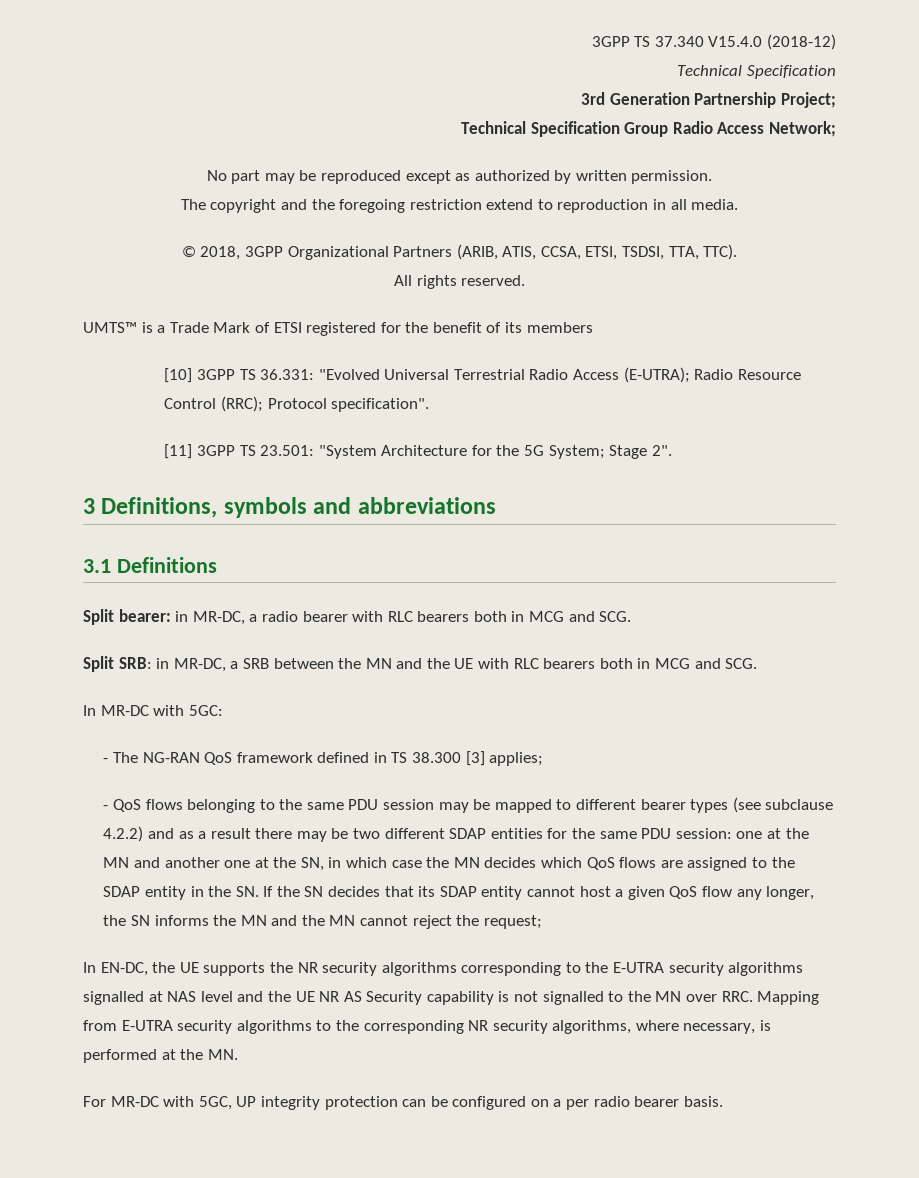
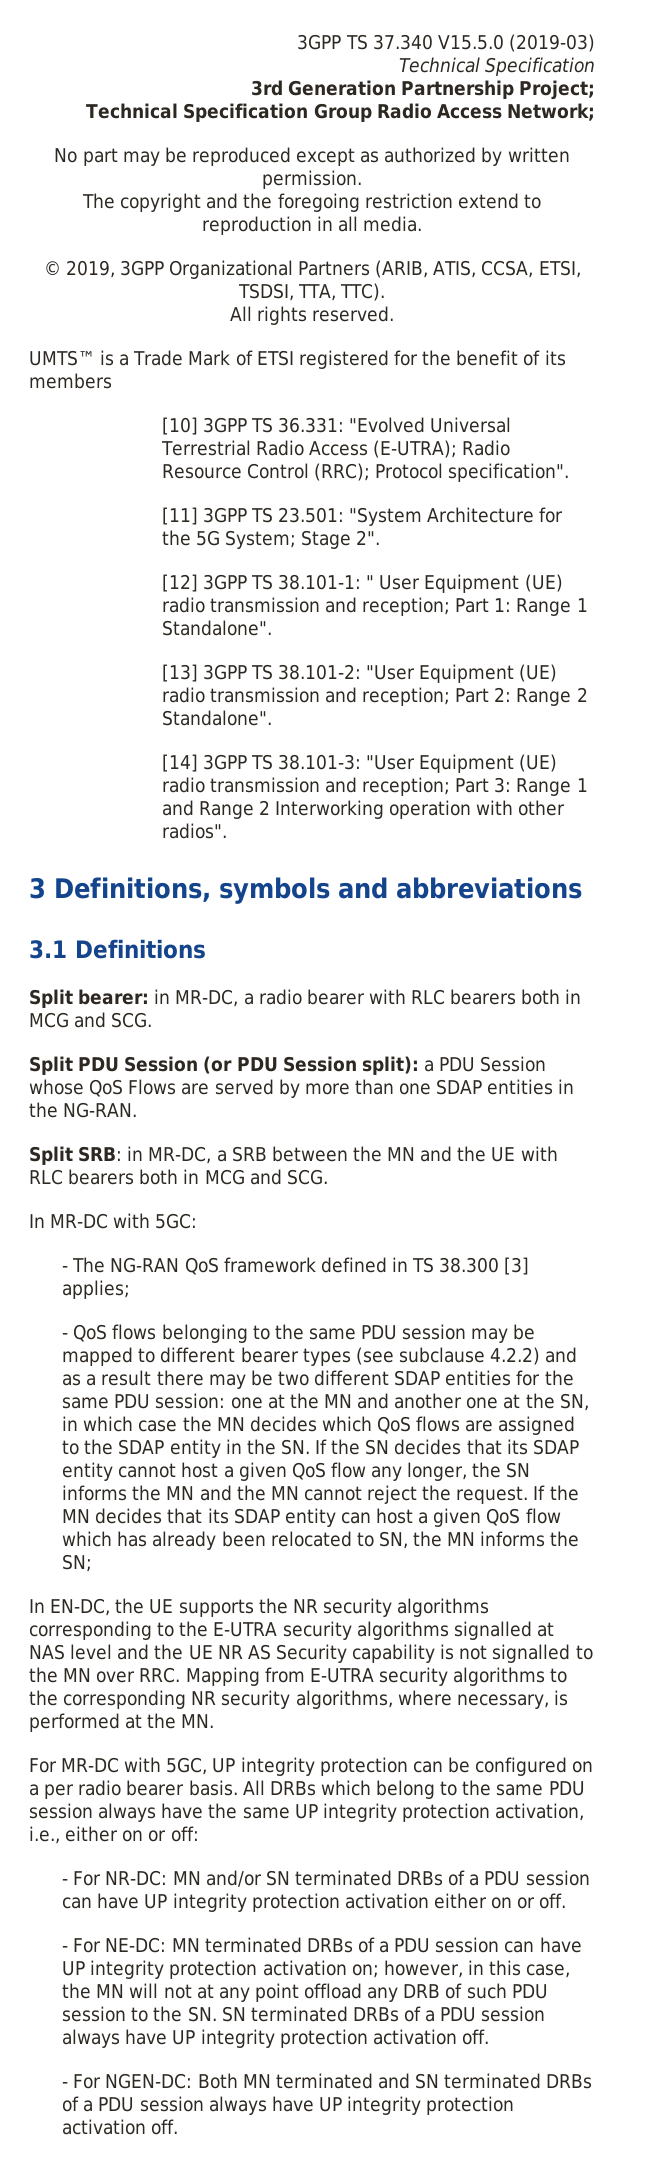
- 3GPP TS 37.340 V15.4.0 (2018-12)
+ 3GPP TS 37.340 V15.5.0 (2019-03)
- © 2018, 3GPP Organizational Partners (ARIB, ATIS, CCSA, ETSI, TSDSI, TTA, TTC).
+ © 2019, 3GPP Organizational Partners (ARIB, ATIS, CCSA, ETSI, TSDSI, TTA, TTC).
+ [12] 3GPP TS 38.101-1: " User Equipment (UE) radio transmission and reception; Part 1: Range 1 Standalone".
+ [13] 3GPP TS 38.101-2: "User Equipment (UE) radio transmission and reception; Part 2: Range 2 Standalone".
+ [14] 3GPP TS 38.101-3: "User Equipment (UE) radio transmission and reception; Part 3: Range 1 and Range 2 Interworking operation with other radios".
+ Split PDU Session (or PDU Session split): a PDU Session whose QoS Flows are served by more than one SDAP entities in the NG-RAN.
- one at the MN and another one at the SN, in which case the MN decides which QoS flows are assigned to the SDAP entity in the SN. If the SN decides that its SDAP entity cannot host a given QoS flow any longer, the SN informs the MN and the MN cannot reject the request;
+ one at the MN and another one at the SN, in which case the MN decides which QoS flows are assigned to the SDAP entity in the SN. If the SN decides that its SDAP entity cannot host a given QoS flow any longer, the SN informs the MN and the MN cannot reject the request. If the MN decides that its SDAP entity can host a given QoS flow which has already been relocated to SN, the MN informs the SN;
+ All DRBs which belong to the same PDU session always have the same UP integrity protection activation, i.e., either on or off:
+ - For NR-DC: MN and/or SN terminated DRBs of a PDU session can have UP integrity protection activation either on or off.
+ - For NE-DC: MN terminated DRBs of a PDU session can have UP integrity protection activation on; however, in this case, the MN will not at any point offload any DRB of such PDU session to the SN. SN terminated DRBs of a PDU session always have UP integrity protection activation off.
+ - For NGEN-DC: Both MN terminated and SN terminated DRBs of a PDU session always have UP integrity protection activation off.

